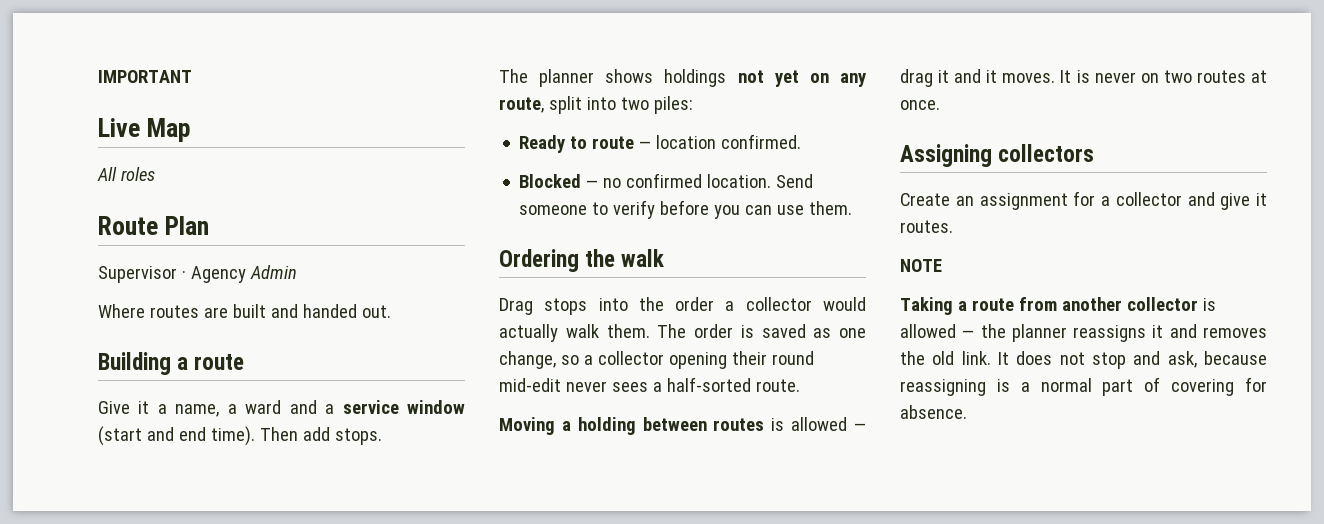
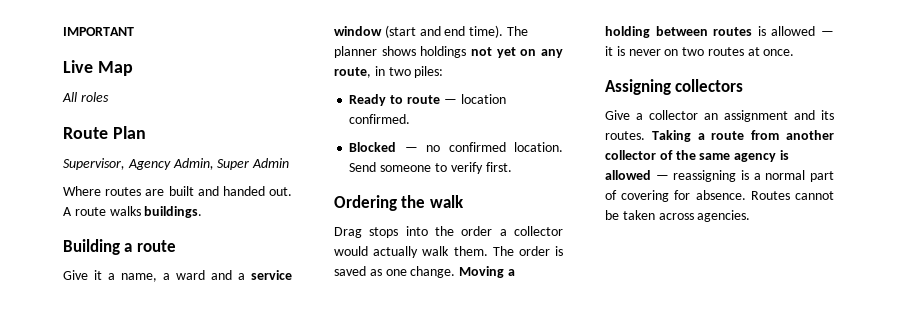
- Supervisor · Agency Admin
+ Supervisor, Agency Admin, Super Admin
+ A route walks buildings.
- Give it a name, a ward and a service window (start and end time). Then add stops.
- The planner shows holdings not yet on any route, split into two piles:
+ Give it a name, a ward and a service window (start and end time). The planner shows holdings not yet on any route, in two piles:
- Send someone to verify before you can use them.
+ Send someone to verify first.
- The order is saved as one change, so a collector opening their round mid-edit never sees a half-sorted route.
- Moving a holding between routes is allowed — drag it and it moves. It is never on two routes at once.
+ The order is saved as one change. Moving a holding between routes is allowed — it is never on two routes at once.
- Create an assignment for a collector and give it routes.
- NOTE
- Taking a route from another collector is allowed — the planner reassigns it and removes the old link. It does not stop and ask, because reassigning is a normal part of covering for absence.
+ Give a collector an assignment and its routes. Taking a route from another collector of the same agency is allowed — reassigning is a normal part of covering for absence.
+ Routes cannot be taken across agencies.

